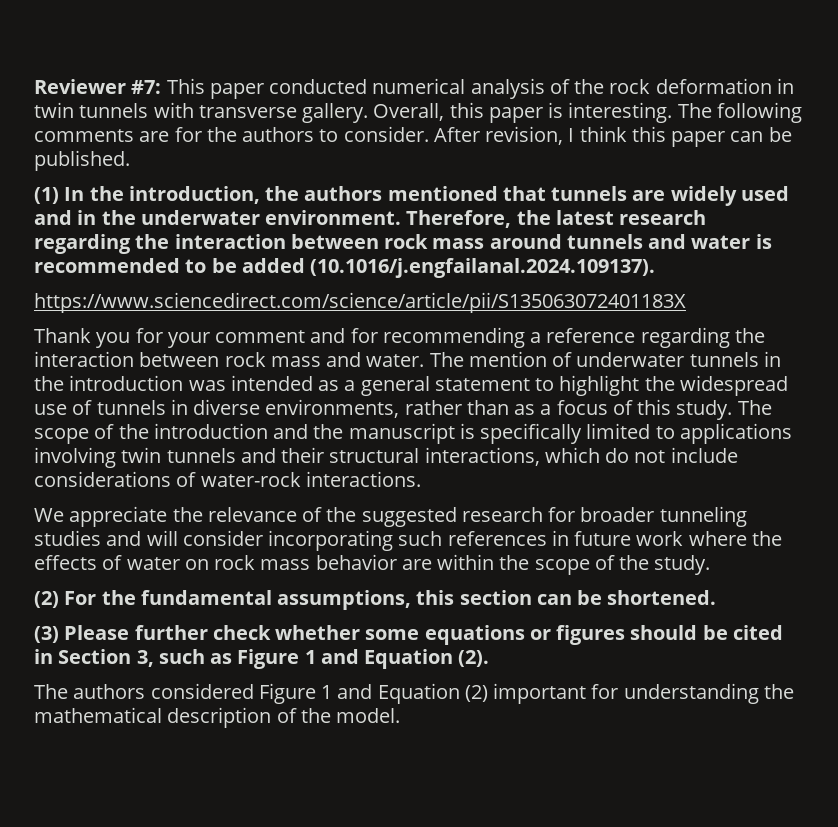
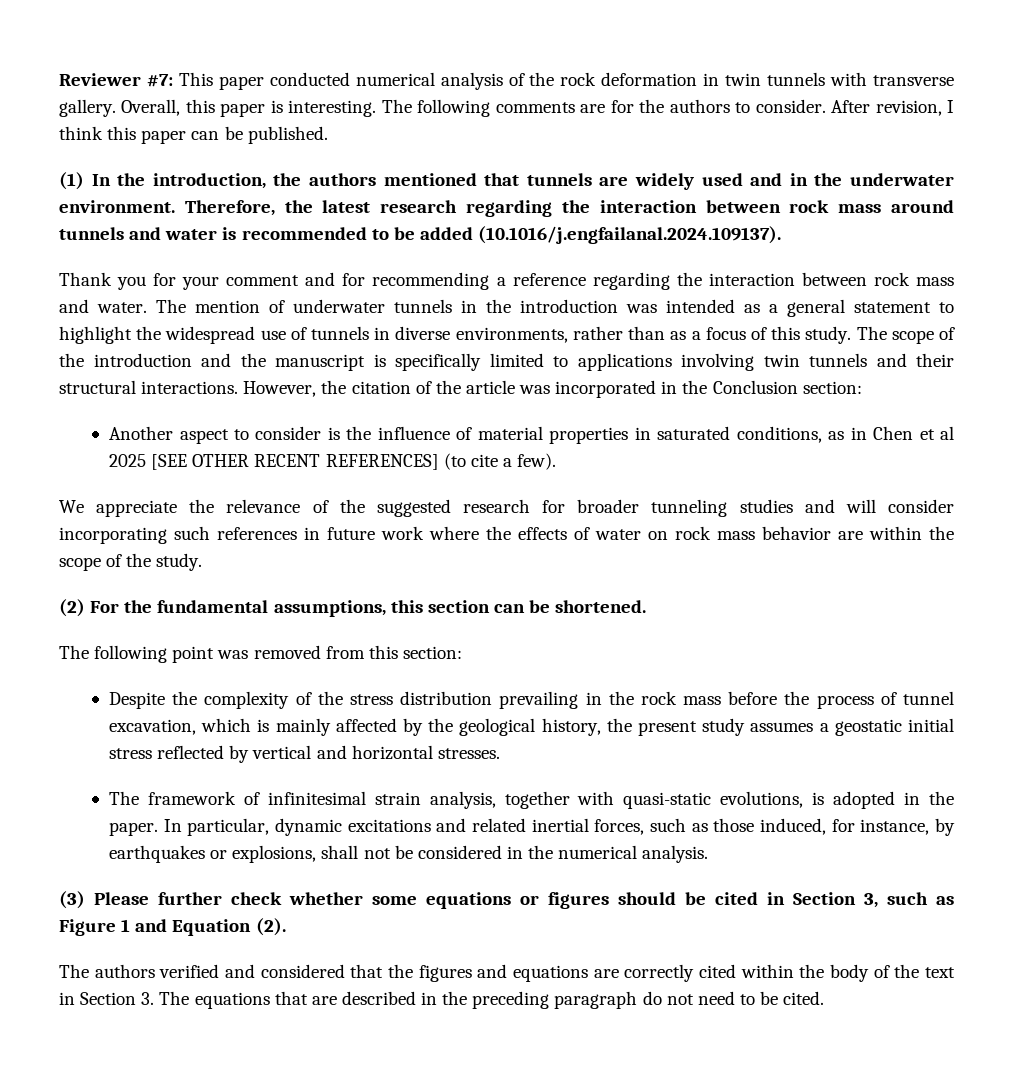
- https://www.sciencedirect.com/science/article/pii/S135063072401183X
- The scope of the introduction and the manuscript is specifically limited to applications involving twin tunnels and their structural interactions, which do not include considerations of water-rock interactions.
+ The scope of the introduction and the manuscript is specifically limited to applications involving twin tunnels and their structural interactions. However, the citation of the article was incorporated in the Conclusion section:
+ Another aspect to consider is the influence of material properties in saturated conditions, as in Chen et al 2025 [SEE OTHER RECENT REFERENCES] (to cite a few).
+ The following point was removed from this section:
+ Despite the complexity of the stress distribution prevailing in the rock mass before the process of tunnel excavation, which is mainly affected by the geological history, the present study assumes a geostatic initial stress reflected by vertical and horizontal stresses.
+ The framework of infinitesimal strain analysis, together with quasi-static evolutions, is adopted in the paper. In particular, dynamic excitations and related inertial forces, such as those induced, for instance, by earthquakes or explosions, shall not be considered in the numerical analysis.
- The authors considered Figure 1 and Equation (2) important for understanding the mathematical description of the model.
+ The authors verified and considered that the figures and equations are correctly cited within the body of the text in Section 3. The equations that are described in the preceding paragraph do not need to be cited.

